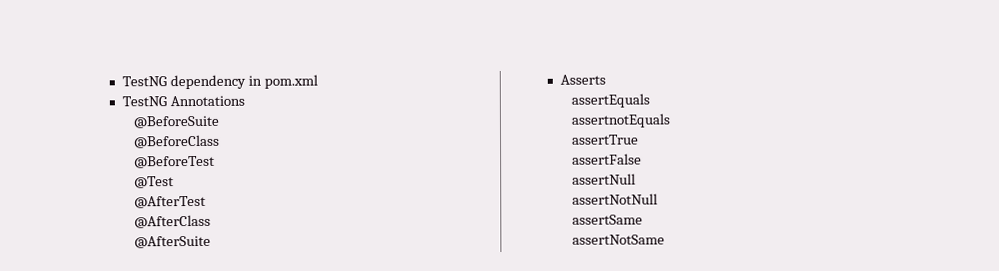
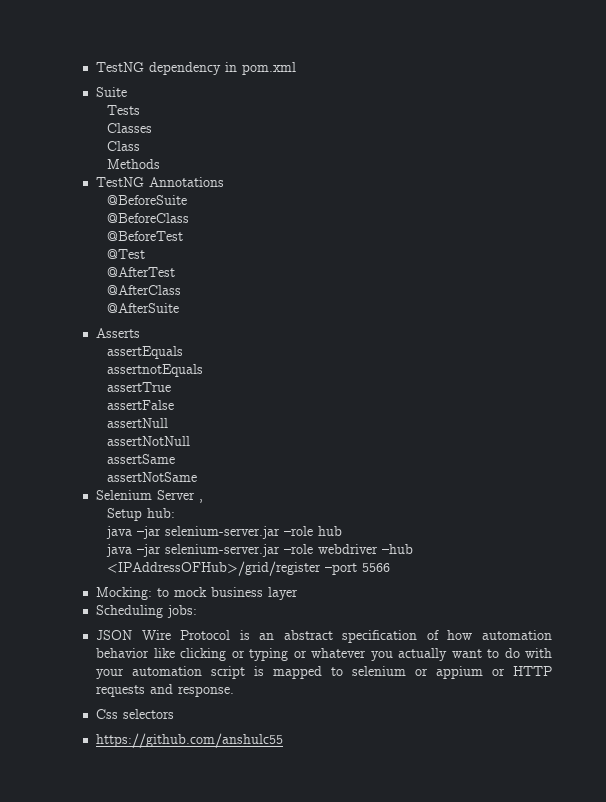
+ Suite
+ Tests
+ Classes
+ Class
+ Methods
+ Selenium Server ,
+ Setup hub:
+ java –jar selenium-server.jar –role hub
+ java –jar selenium-server.jar –role webdriver –hub <IPAddressOFHub>/grid/register –port 5566
+ Mocking: to mock business layer
+ Scheduling jobs:
+ JSON Wire Protocol is an abstract specification of how automation behavior like clicking or typing or whatever you actually want to do with your automation script is mapped to selenium or appium or HTTP requests and response.
+ Css selectors
+ https://github.com/anshulc55

